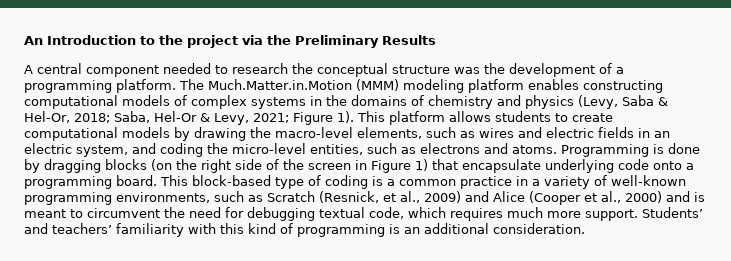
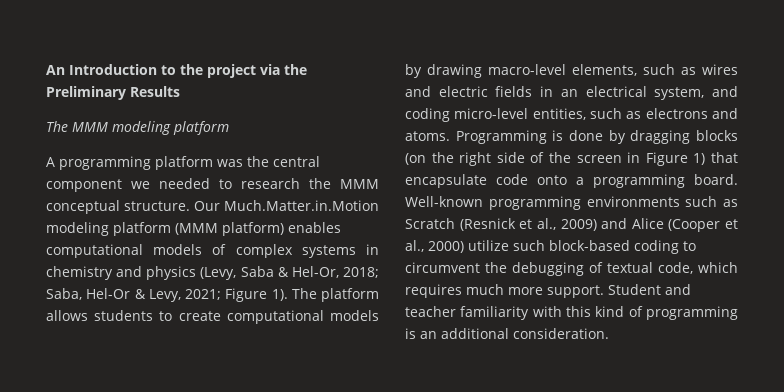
- A central component needed to research the conceptual structure was the development of a programming platform. The Much.Matter.in.Motion (MMM) modeling platform enables constructing computational models of complex systems in the domains of chemistry and physics (Levy, Saba & Hel-Or, 2018; Saba, Hel-Or & Levy, 2021; Figure 1).
+ The MMM modeling platform
+ A programming platform was the central component we needed to research the MMM conceptual structure. Our Much.Matter.in.Motion modeling platform (MMM platform) enables computational models of complex systems in chemistry and physics (Levy, Saba & Hel-Or, 2018; Saba, Hel-Or & Levy, 2021; Figure 1).
- This platform allows students to create computational models by drawing the macro-level elements, such as wires and electric fields in an electric system, and coding the micro-level entities, such as electrons and atoms.
+ The platform allows students to create computational models by drawing macro-level elements, such as wires and electric fields in an electrical system, and coding micro-level entities, such as electrons and atoms.
- Programming is done by dragging blocks (on the right side of the screen in Figure 1) that encapsulate underlying code onto a programming board.
+ Programming is done by dragging blocks (on the right side of the screen in Figure 1) that encapsulate code onto a programming board.
- This block-based type of coding is a common practice in a variety of well-known programming environments, such as Scratch (Resnick, et al., 2009) and Alice (Cooper et al., 2000) and is meant to circumvent the need for debugging textual code, which requires much more support.
+ Well-known programming environments such as Scratch (Resnick et al., 2009) and Alice (Cooper et al., 2000) utilize such block-based coding to circumvent the debugging of textual code, which requires much more support.
- Students’ and teachers’ familiarity with this kind of programming is an additional consideration.
+ Student and teacher familiarity with this kind of programming is an additional consideration.

